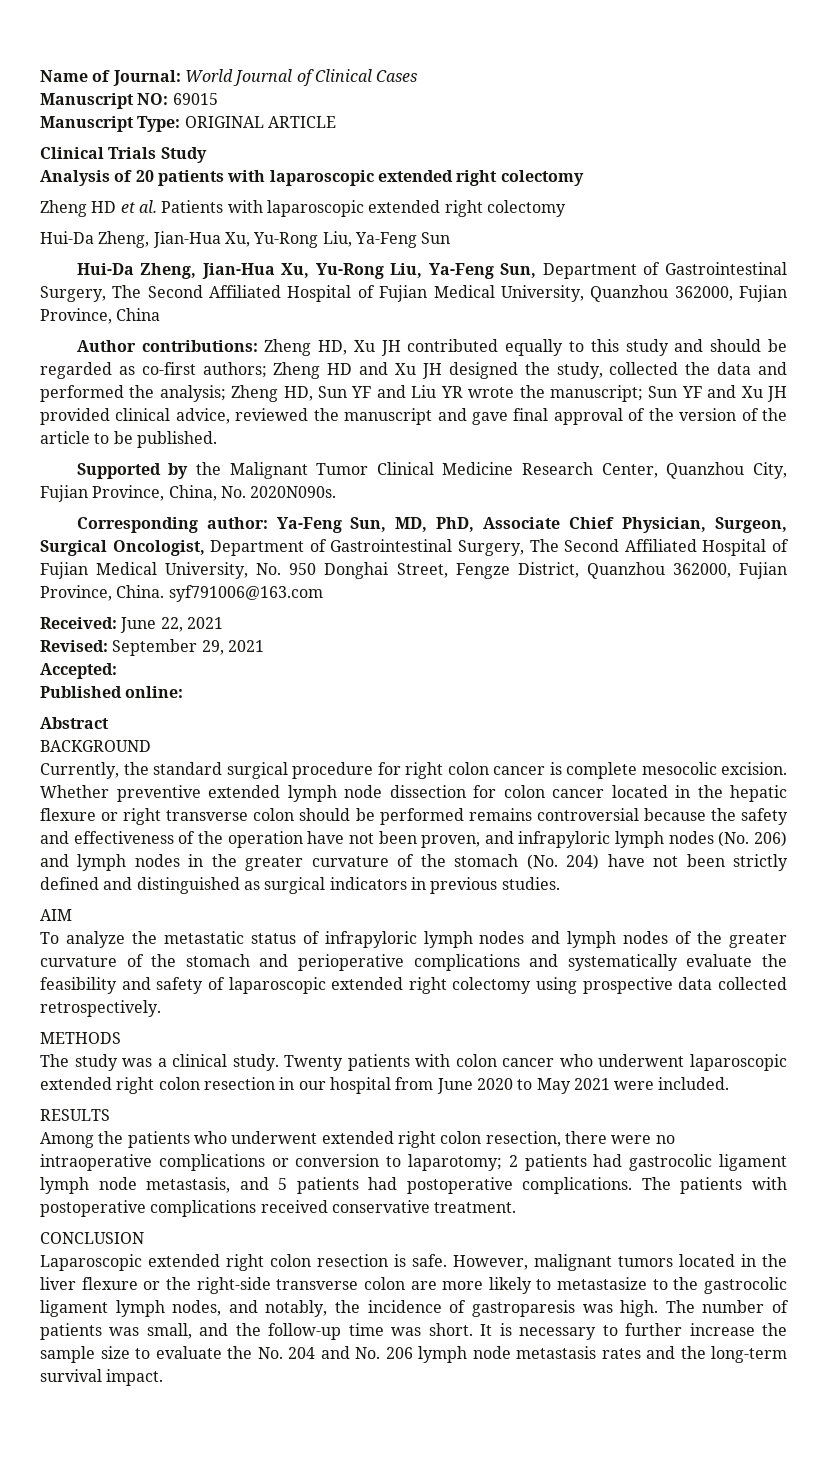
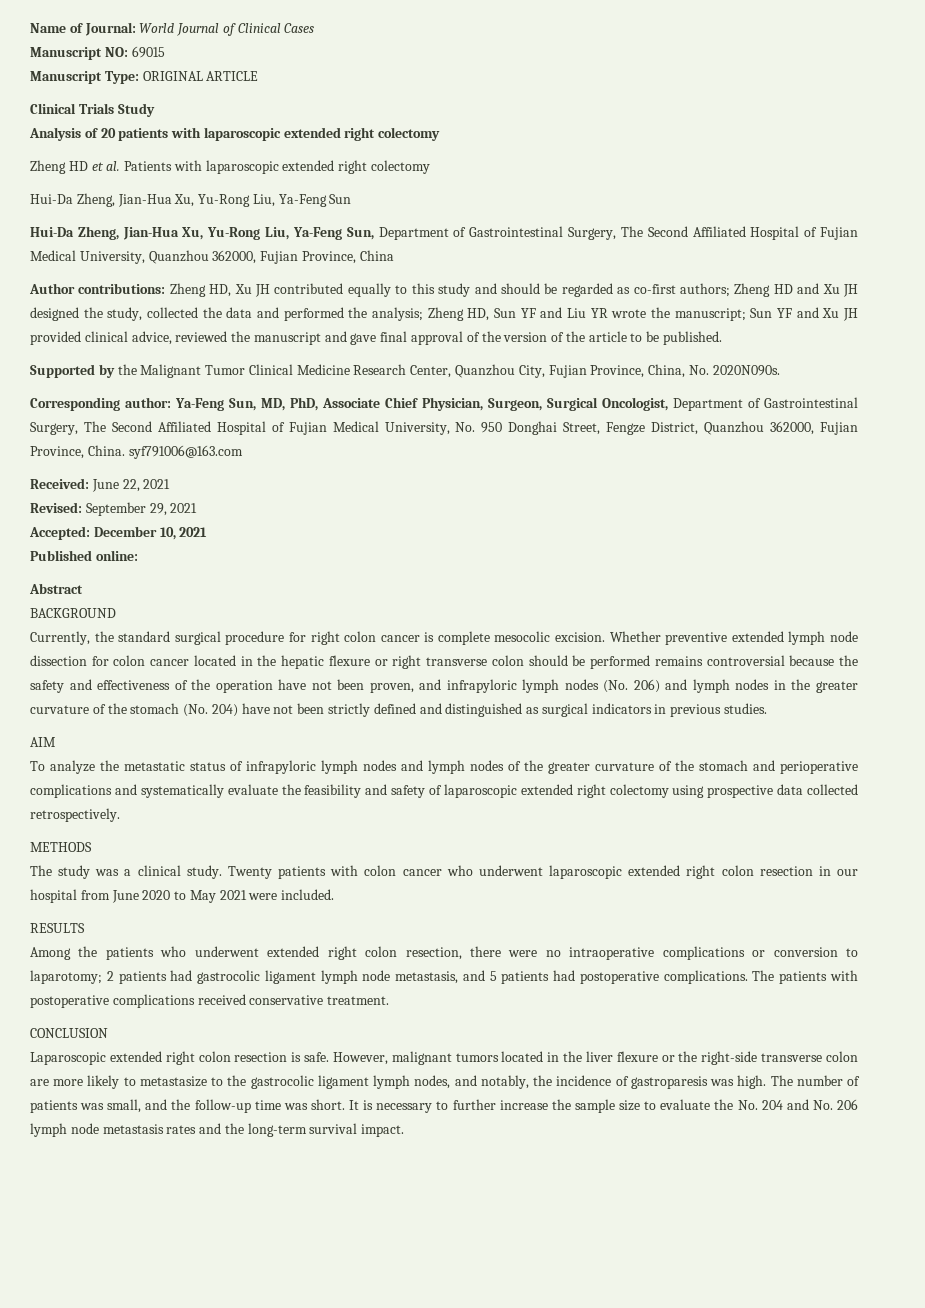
- Accepted:
+ Accepted: December 10, 2021

